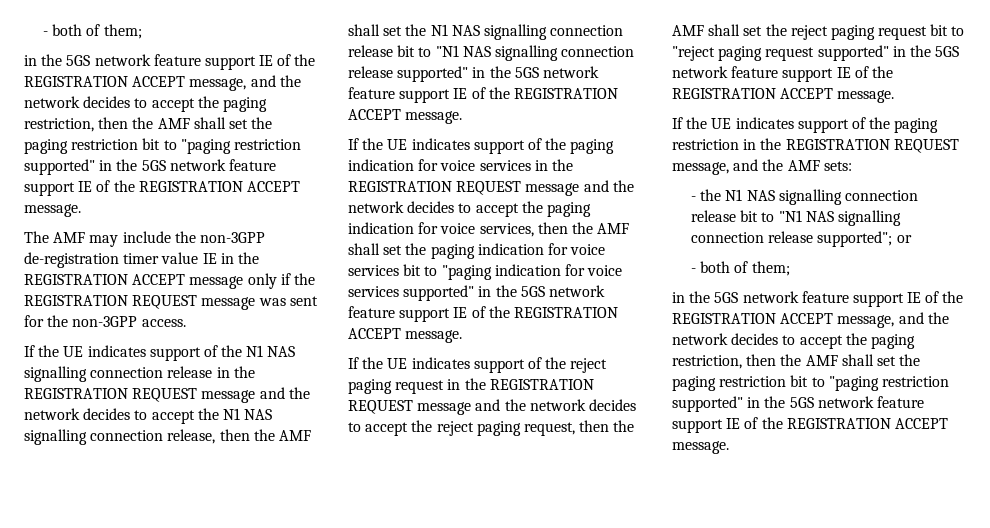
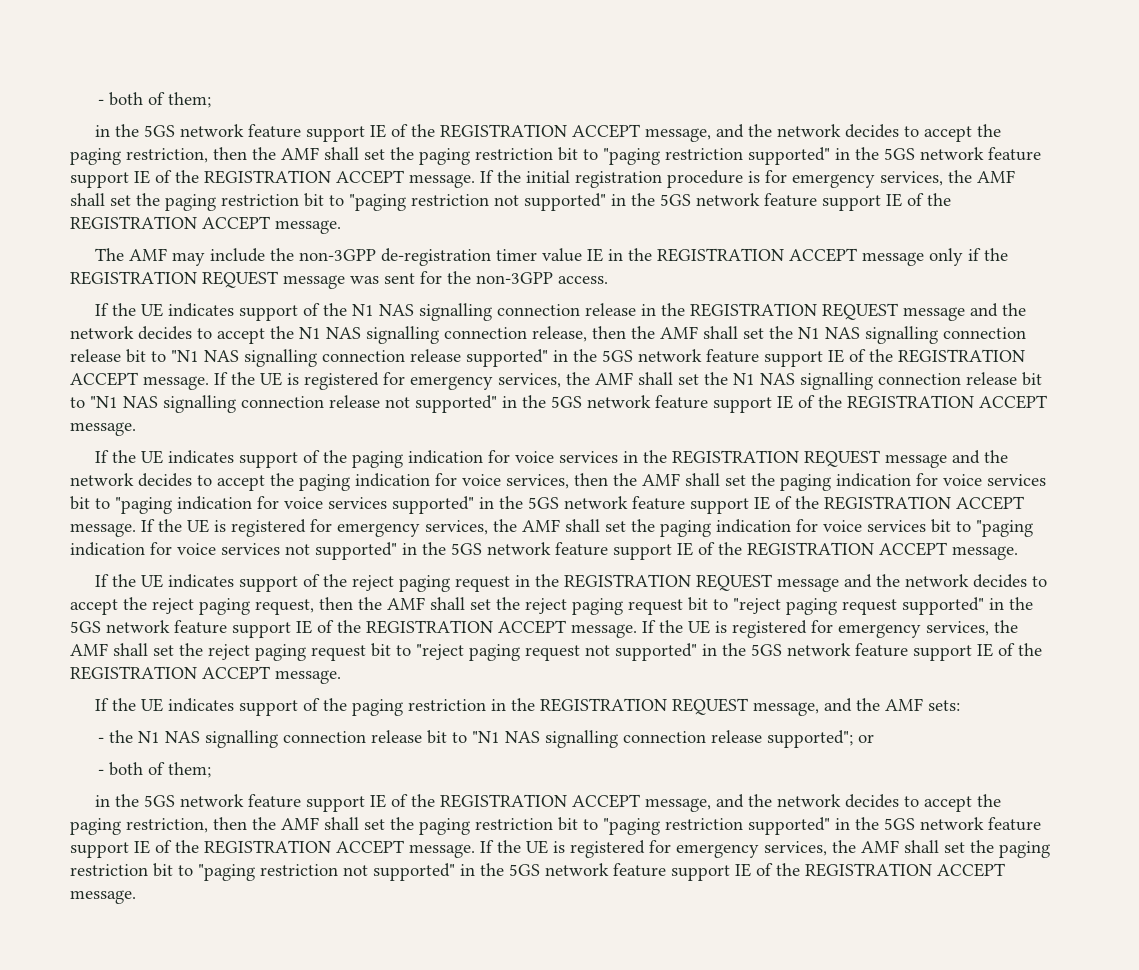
+ If the initial registration procedure is for emergency services, the AMF shall set the paging restriction bit to "paging restriction not supported" in the 5GS network feature support IE of the REGISTRATION ACCEPT message.
+ If the UE is registered for emergency services, the AMF shall set the N1 NAS signalling connection release bit to "N1 NAS signalling connection release not supported" in the 5GS network feature support IE of the REGISTRATION ACCEPT message.
+ If the UE is registered for emergency services, the AMF shall set the paging indication for voice services bit to "paging indication for voice services not supported" in the 5GS network feature support IE of the REGISTRATION ACCEPT message.
+ If the UE is registered for emergency services, the AMF shall set the reject paging request bit to "reject paging request not supported" in the 5GS network feature support IE of the REGISTRATION ACCEPT message.
+ If the UE is registered for emergency services, the AMF shall set the paging restriction bit to "paging restriction not supported" in the 5GS network feature support IE of the REGISTRATION ACCEPT message.

